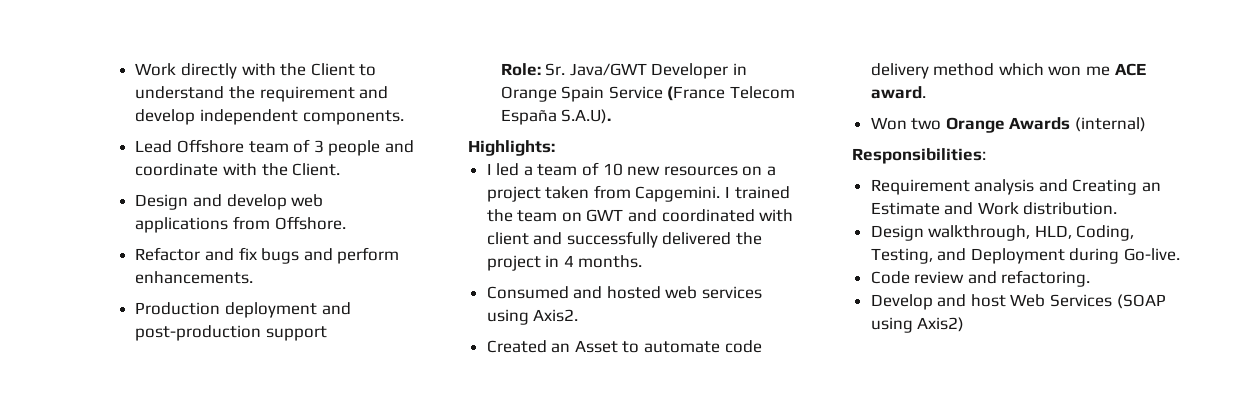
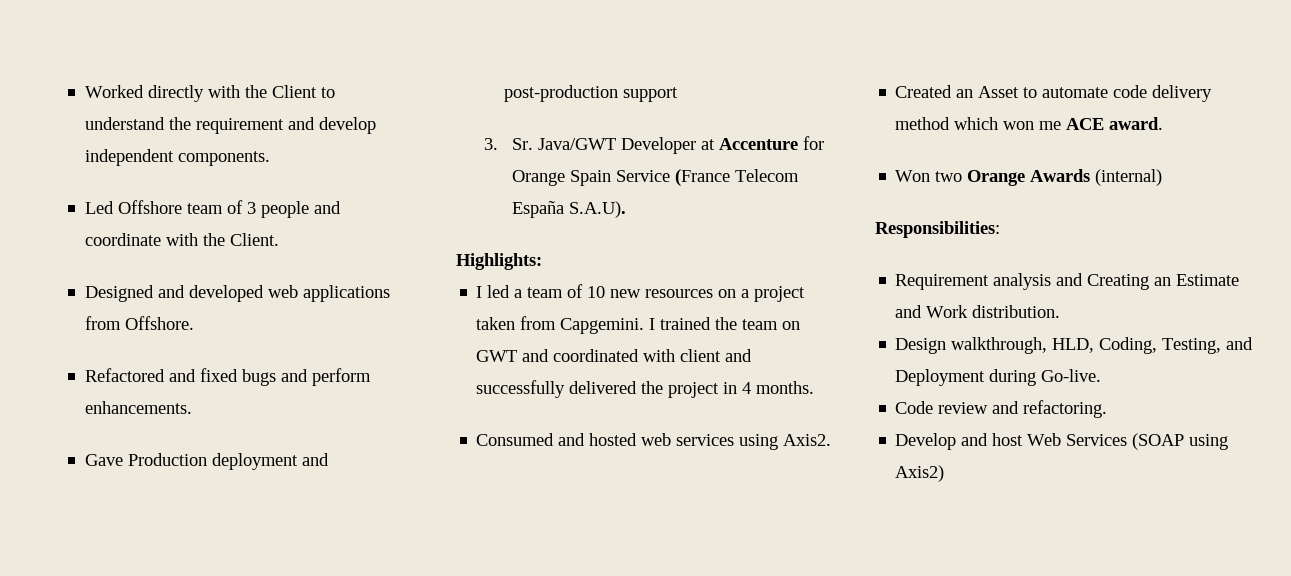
- Work directly with the Client to understand the requirement and develop independent components.
+ Worked directly with the Client to understand the requirement and develop independent components.
- Lead Offshore team of 3 people and coordinate with the Client.
+ Led Offshore team of 3 people and coordinate with the Client.
- Design and develop web applications from Offshore.
+ Designed and developed web applications from Offshore.
- Refactor and fix bugs and perform enhancements.
+ Refactored and fixed bugs and perform enhancements.
- Production deployment and post-production support
+ Gave Production deployment and post-production support
- Role: Sr. Java/GWT Developer in Orange Spain Service (France Telecom España S.A.U).
+ 3. Sr. Java/GWT Developer at Accenture for Orange Spain Service (France Telecom España S.A.U).

